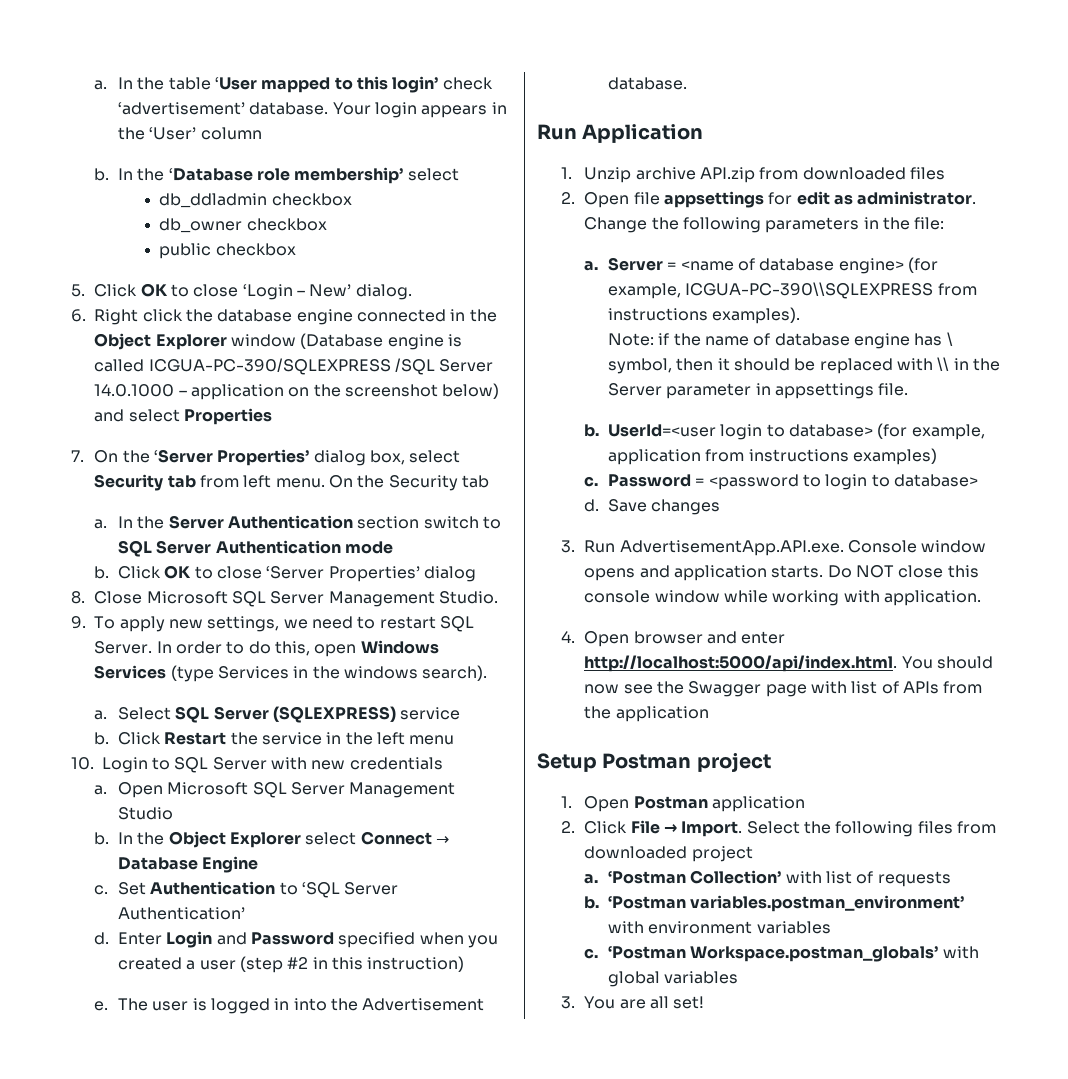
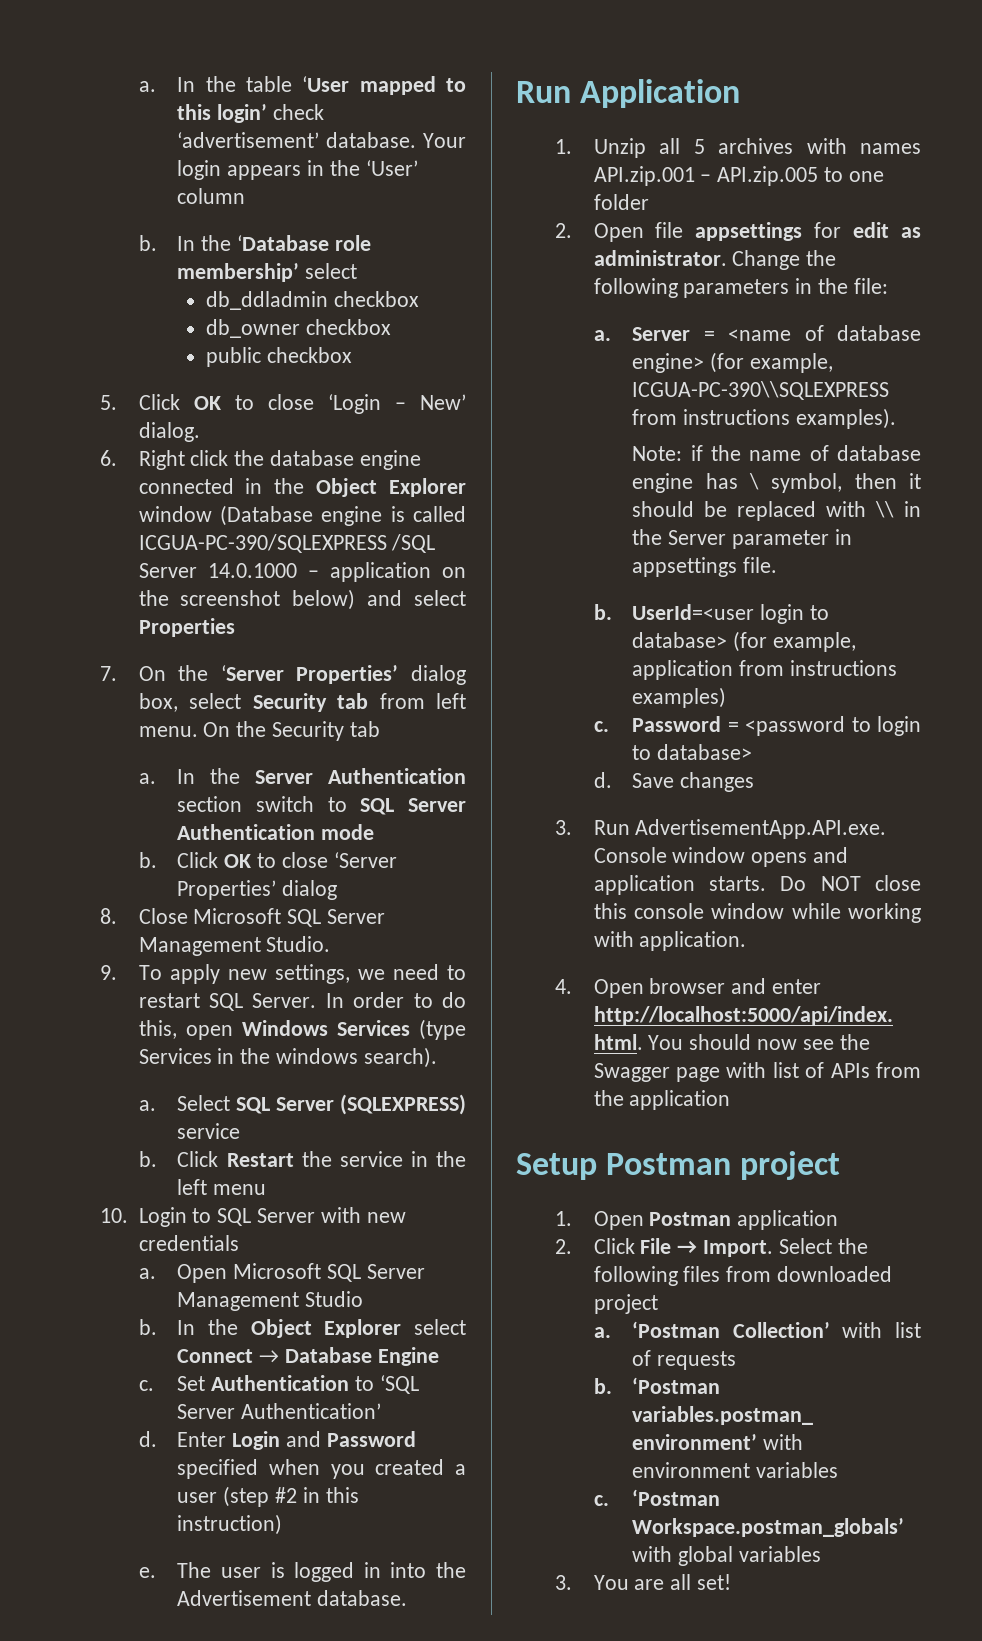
- 1. Unzip archive API.zip from downloaded files
+ 1. Unzip all 5 archives with names API.zip.001 – API.zip.005 to one folder

